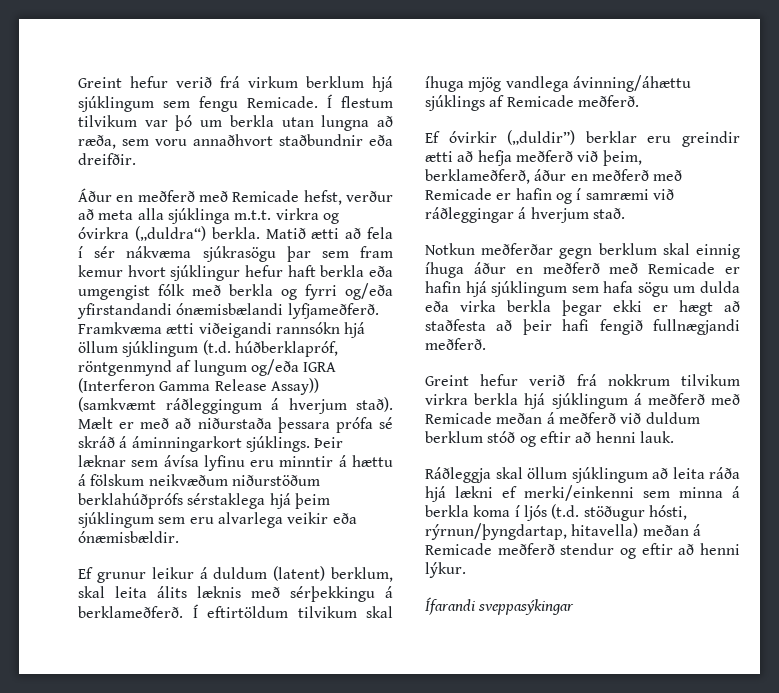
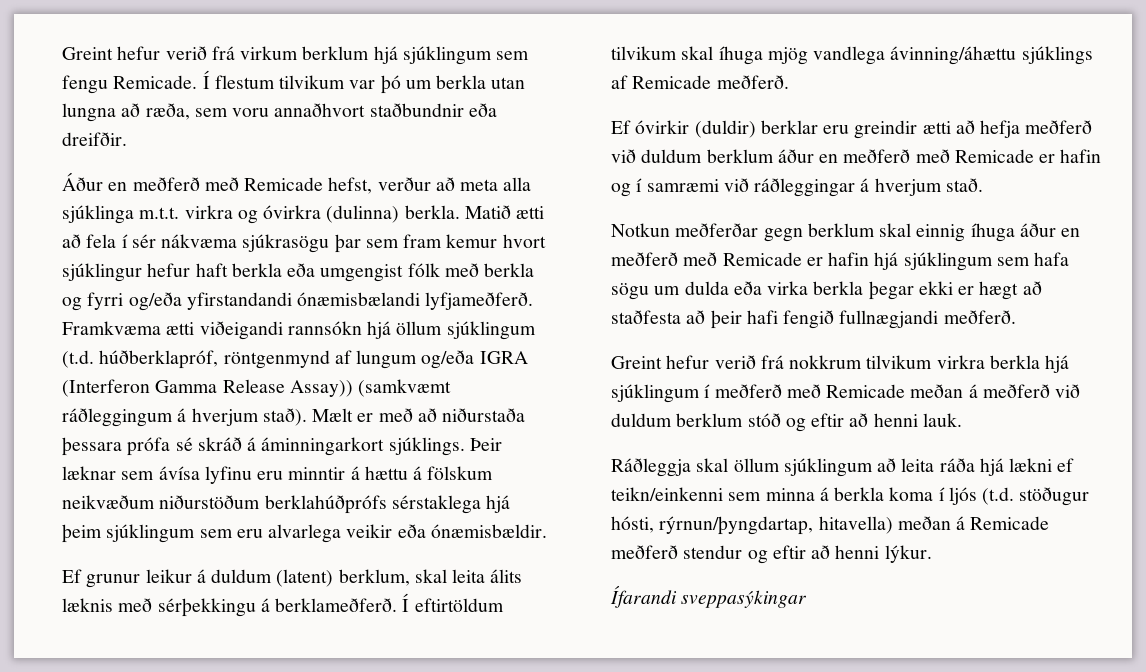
- Áður en meðferð með Remicade hefst, verður að meta alla sjúklinga m.t.t. virkra og óvirkra („duldra“) berkla.
+ Áður en meðferð með Remicade hefst, verður að meta alla sjúklinga m.t.t. virkra og óvirkra (dulinna) berkla.
- Ef óvirkir („duldir”) berklar eru greindir ætti að hefja meðferð við þeim, berklameðferð, áður en meðferð með Remicade er hafin og í samræmi við ráðleggingar á hverjum stað.
+ Ef óvirkir (duldir) berklar eru greindir ætti að hefja meðferð við duldum berklum áður en meðferð með Remicade er hafin og í samræmi við ráðleggingar á hverjum stað.
- Greint hefur verið frá nokkrum tilvikum virkra berkla hjá sjúklingum á meðferð með Remicade meðan á meðferð við duldum berklum stóð og eftir að henni lauk.
+ Greint hefur verið frá nokkrum tilvikum virkra berkla hjá sjúklingum í meðferð með Remicade meðan á meðferð við duldum berklum stóð og eftir að henni lauk.
- Ráðleggja skal öllum sjúklingum að leita ráða hjá lækni ef merki/einkenni sem minna á berkla koma í ljós (t.d. stöðugur hósti, rýrnun/þyngdartap, hitavella) meðan á Remicade meðferð stendur og eftir að henni lýkur.
+ Ráðleggja skal öllum sjúklingum að leita ráða hjá lækni ef teikn/einkenni sem minna á berkla koma í ljós (t.d. stöðugur hósti, rýrnun/þyngdartap, hitavella) meðan á Remicade meðferð stendur og eftir að henni lýkur.

